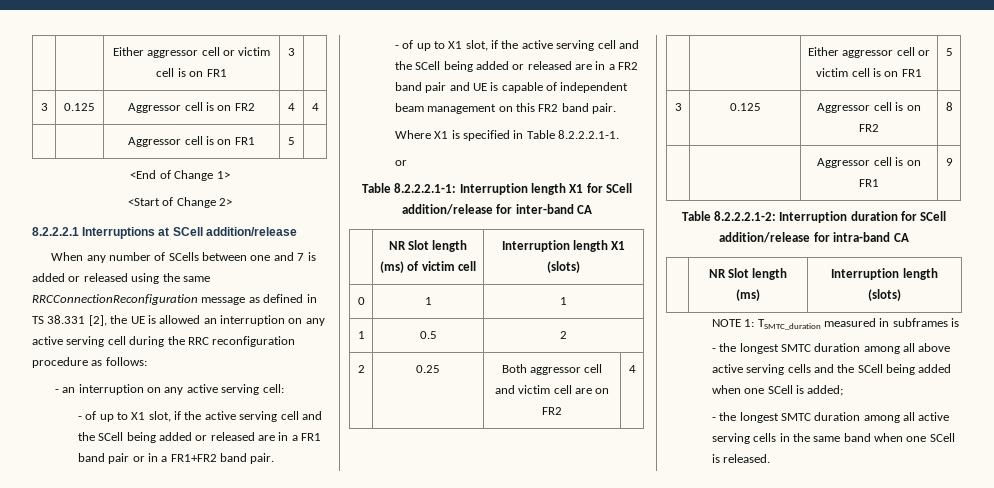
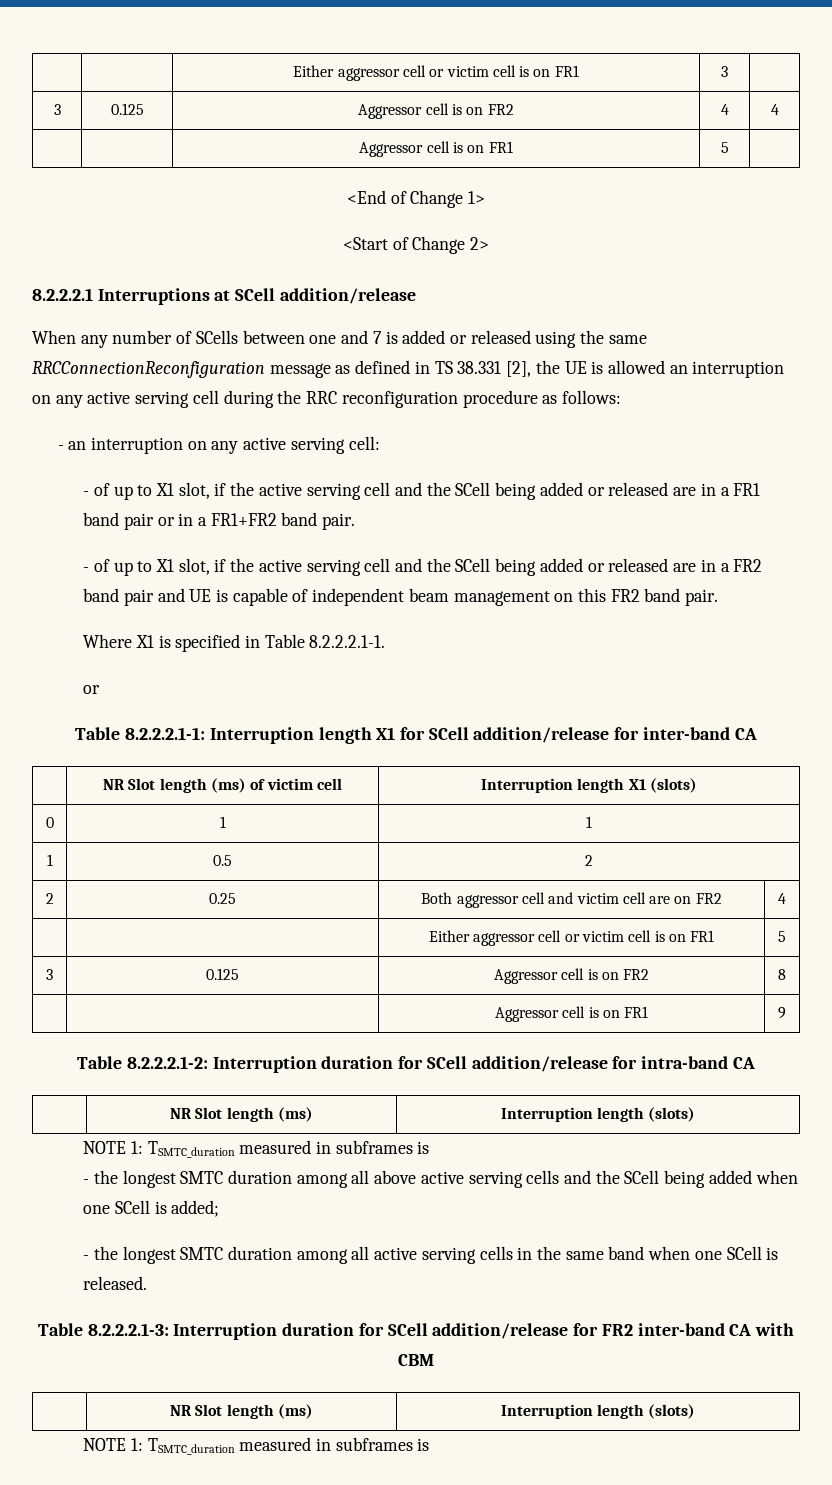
+ Table 8.2.2.2.1-3: Interruption duration for SCell addition/release for FR2 inter-band CA with CBM
+ | NR Slot length (ms) | Interruption length (slots)
+ NOTE 1: TSMTC_duration measured in subframes is

